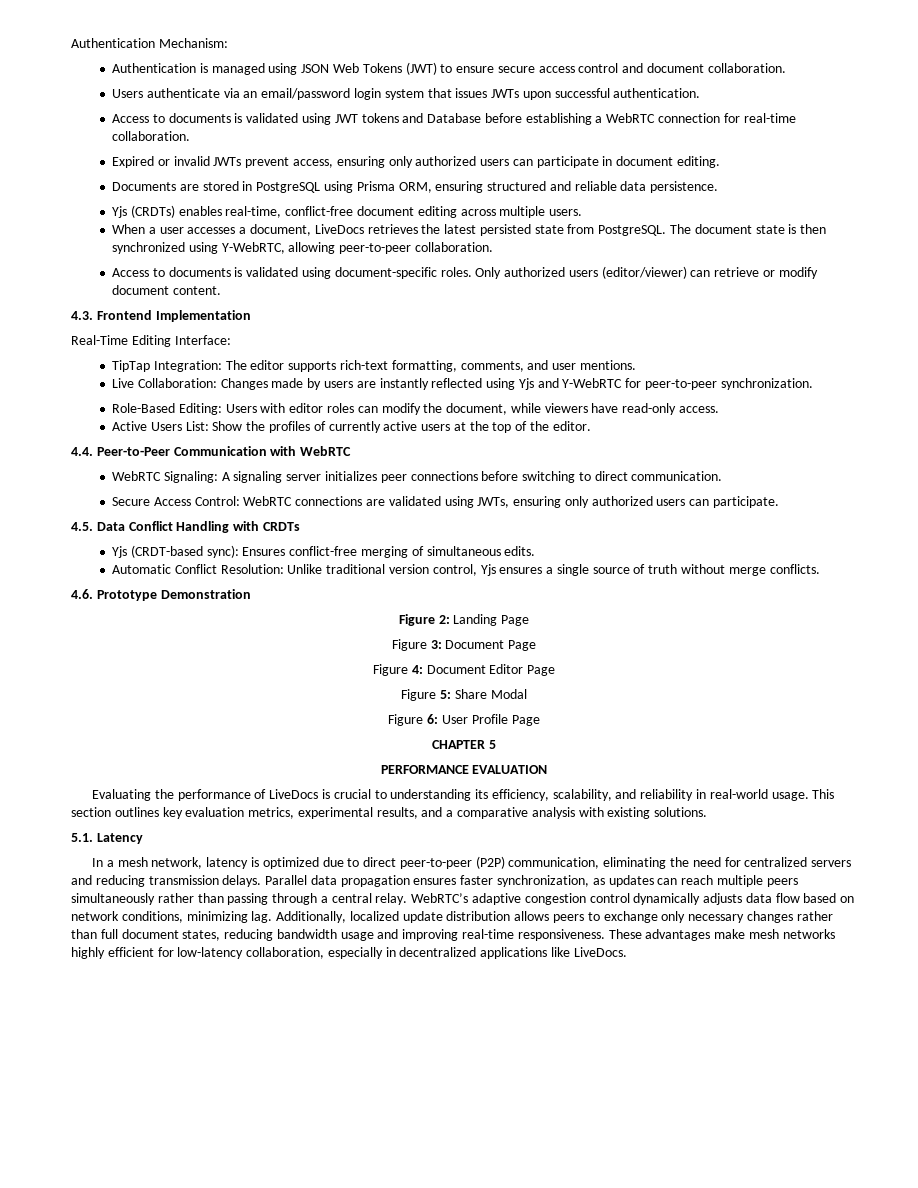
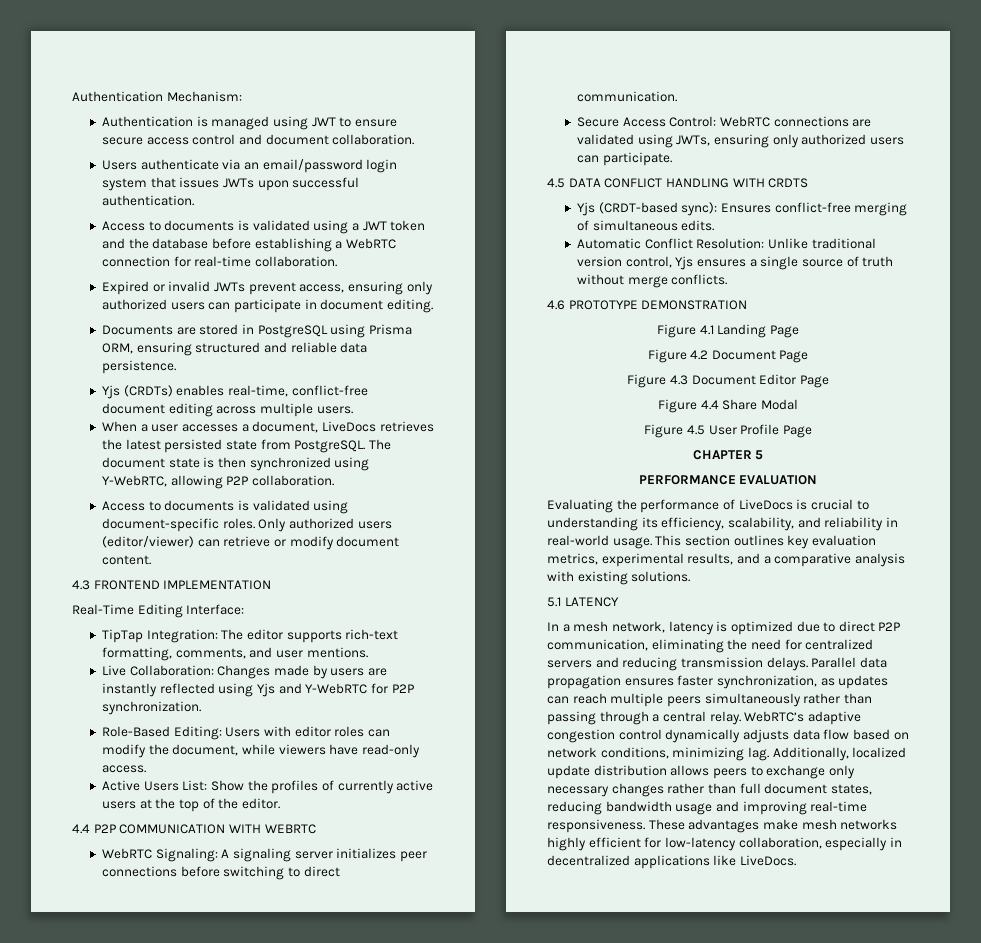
- Authentication is managed using JSON Web Tokens (JWT) to ensure secure access control and document collaboration.
+ Authentication is managed using JWT to ensure secure access control and document collaboration.
- Access to documents is validated using JWT tokens and Database before establishing a WebRTC connection for real-time collaboration.
+ Access to documents is validated using a JWT token and the database before establishing a WebRTC connection for real-time collaboration.
- The document state is then synchronized using Y-WebRTC, allowing peer-to-peer collaboration.
+ The document state is then synchronized using Y-WebRTC, allowing P2P collaboration.
- 4.3. Frontend Implementation
+ 4.3 FRONTEND IMPLEMENTATION
- Live Collaboration: Changes made by users are instantly reflected using Yjs and Y-WebRTC for peer-to-peer synchronization.
+ Live Collaboration: Changes made by users are instantly reflected using Yjs and Y-WebRTC for P2P synchronization.
- 4.4. Peer-to-Peer Communication with WebRTC
+ 4.4 P2P COMMUNICATION WITH WEBRTC
- 4.5. Data Conflict Handling with CRDTs
+ 4.5 DATA CONFLICT HANDLING WITH CRDTS
- 4.6. Prototype Demonstration
- Figure 2: Landing Page
+ 4.6 PROTOTYPE DEMONSTRATION
+ Figure 4.1 Landing Page
- Figure 3: Document Page
+ Figure 4.2 Document Page
- Figure 4: Document Editor Page
+ Figure 4.3 Document Editor Page
- Figure 5: Share Modal
+ Figure 4.4 Share Modal
- Figure 6: User Profile Page
+ Figure 4.5 User Profile Page
- 5.1. Latency
+ 5.1 LATENCY
- In a mesh network, latency is optimized due to direct peer-to-peer (P2P) communication, eliminating the need for centralized servers and reducing transmission delays.
+ In a mesh network, latency is optimized due to direct P2P communication, eliminating the need for centralized servers and reducing transmission delays.

